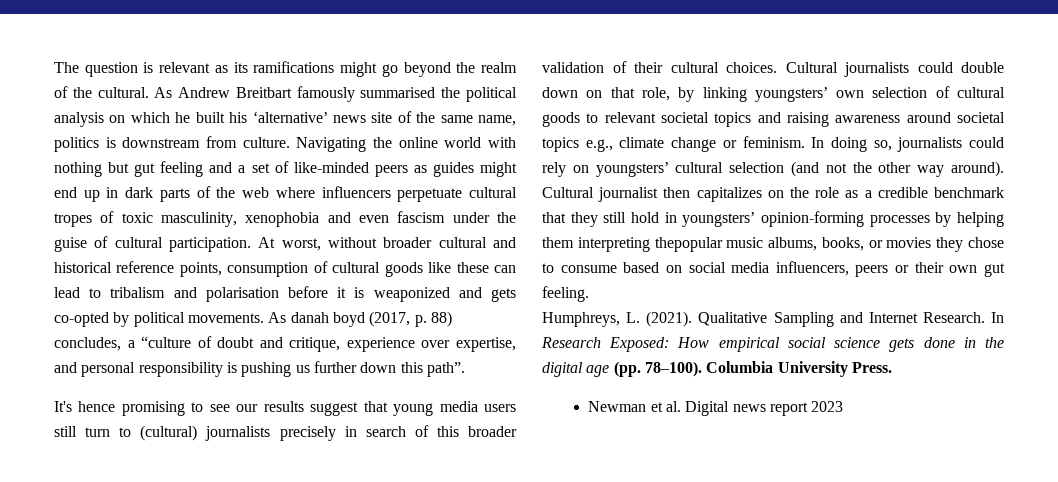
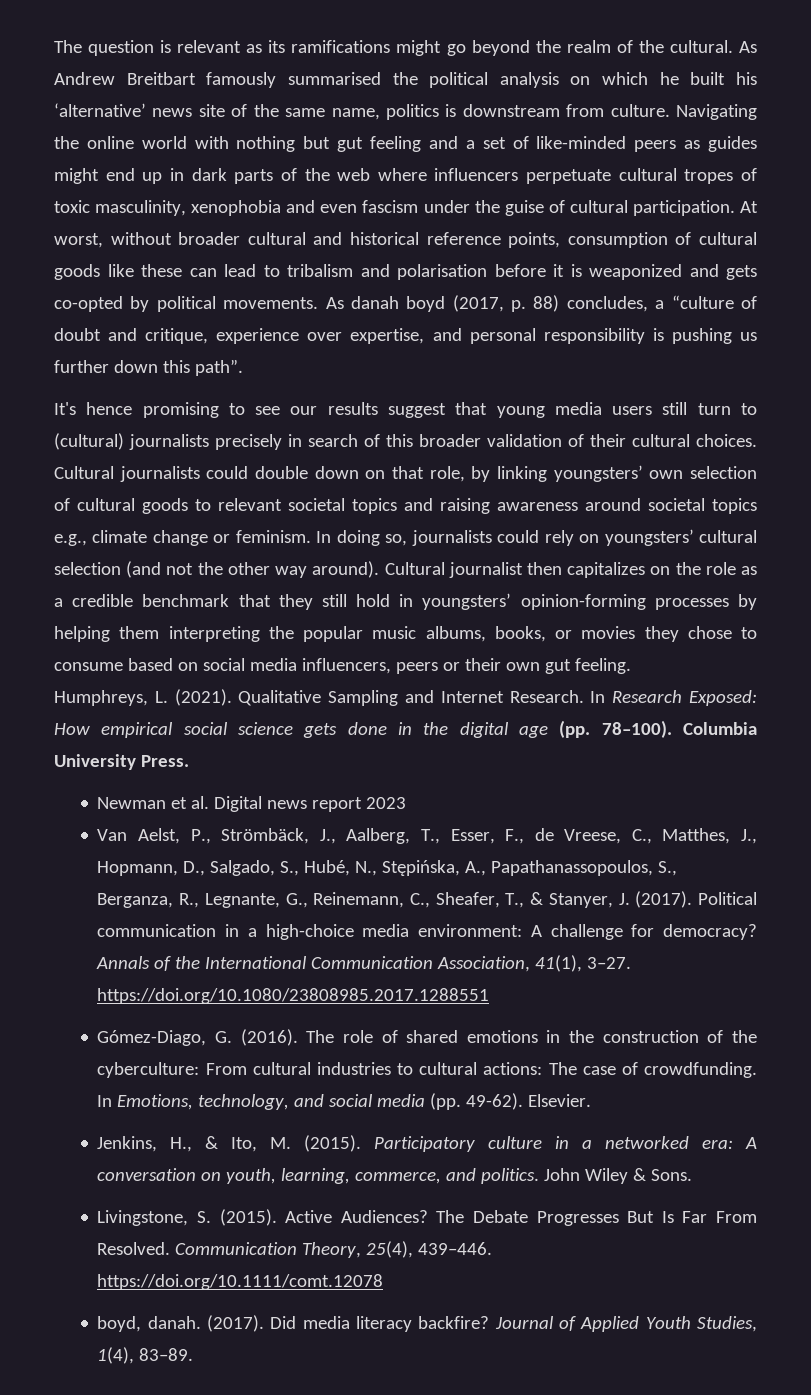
- Cultural journalist then capitalizes on the role as a credible benchmark that they still hold in youngsters’ opinion-forming processes by helping them interpreting thepopular music albums, books, or movies they chose to consume based on social media influencers, peers or their own gut feeling.
+ Cultural journalist then capitalizes on the role as a credible benchmark that they still hold in youngsters’ opinion-forming processes by helping them interpreting the popular music albums, books, or movies they chose to consume based on social media influencers, peers or their own gut feeling.
+ Van Aelst, P., Strömbäck, J., Aalberg, T., Esser, F., de Vreese, C., Matthes, J., Hopmann, D., Salgado, S., Hubé, N., Stępińska, A., Papathanassopoulos, S., Berganza, R., Legnante, G., Reinemann, C., Sheafer, T., & Stanyer, J. (2017). Political communication in a high-choice media environment: A challenge for democracy? Annals of the International Communication Association, 41(1), 3–27. https://doi.org/10.1080/23808985.2017.1288551
+ Gómez-Diago, G. (2016). The role of shared emotions in the construction of the cyberculture: From cultural industries to cultural actions: The case of crowdfunding. In Emotions, technology, and social media (pp. 49-62). Elsevier.
+ Jenkins, H., & Ito, M. (2015). Participatory culture in a networked era: A conversation on youth, learning, commerce, and politics. John Wiley & Sons.
+ Livingstone, S. (2015). Active Audiences? The Debate Progresses But Is Far From Resolved. Communication Theory, 25(4), 439–446. https://doi.org/10.1111/comt.12078
+ boyd, danah. (2017). Did media literacy backfire? Journal of Applied Youth Studies, 1(4), 83–89.

